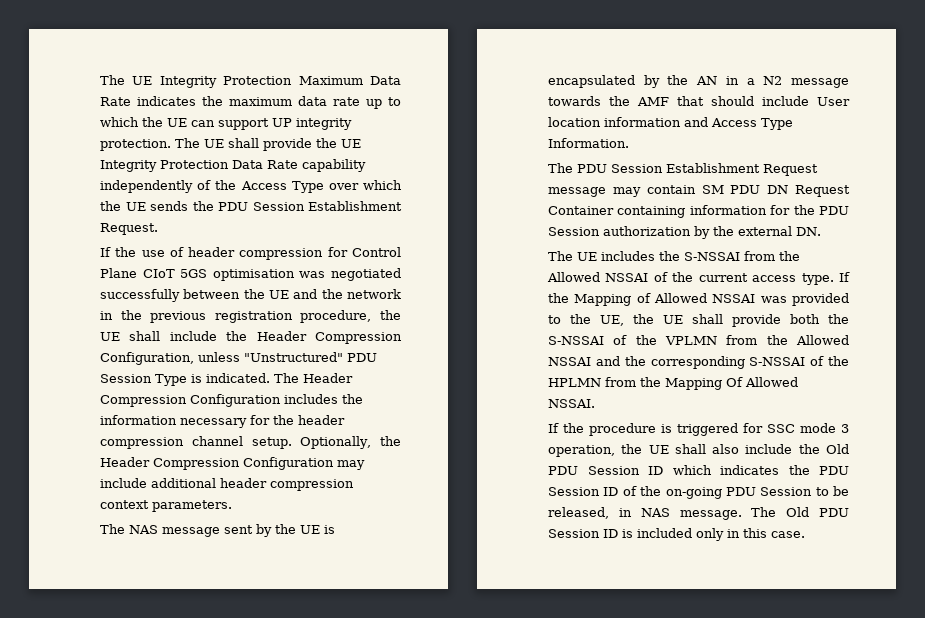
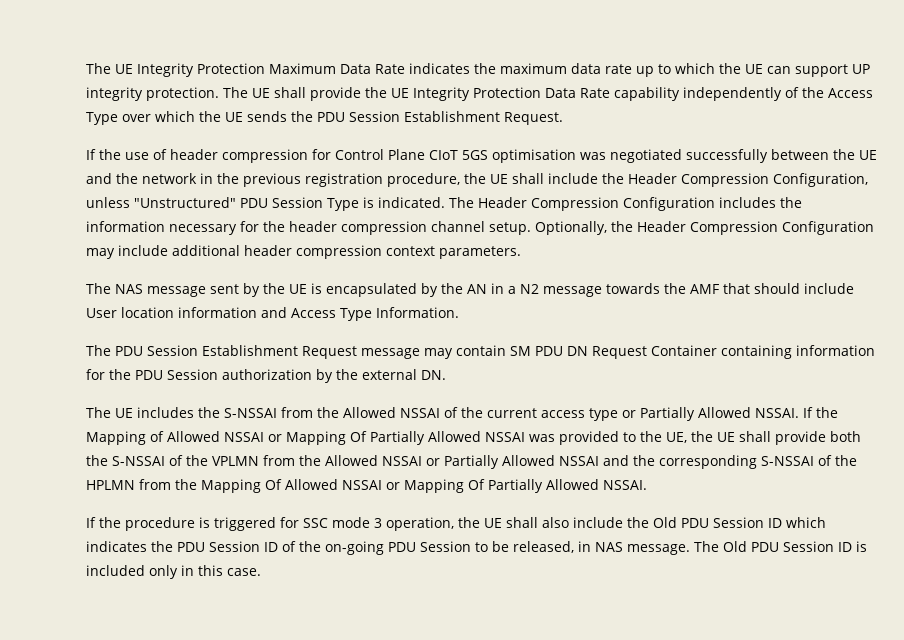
- The UE includes the S-NSSAI from the Allowed NSSAI of the current access type.
+ The UE includes the S-NSSAI from the Allowed NSSAI of the current access type or Partially Allowed NSSAI.
- If the Mapping of Allowed NSSAI was provided to the UE, the UE shall provide both the S-NSSAI of the VPLMN from the Allowed NSSAI and the corresponding S-NSSAI of the HPLMN from the Mapping Of Allowed NSSAI.
+ If the Mapping of Allowed NSSAI or Mapping Of Partially Allowed NSSAI was provided to the UE, the UE shall provide both the S-NSSAI of the VPLMN from the Allowed NSSAI or Partially Allowed NSSAI and the corresponding S-NSSAI of the HPLMN from the Mapping Of Allowed NSSAI or Mapping Of Partially Allowed NSSAI.

